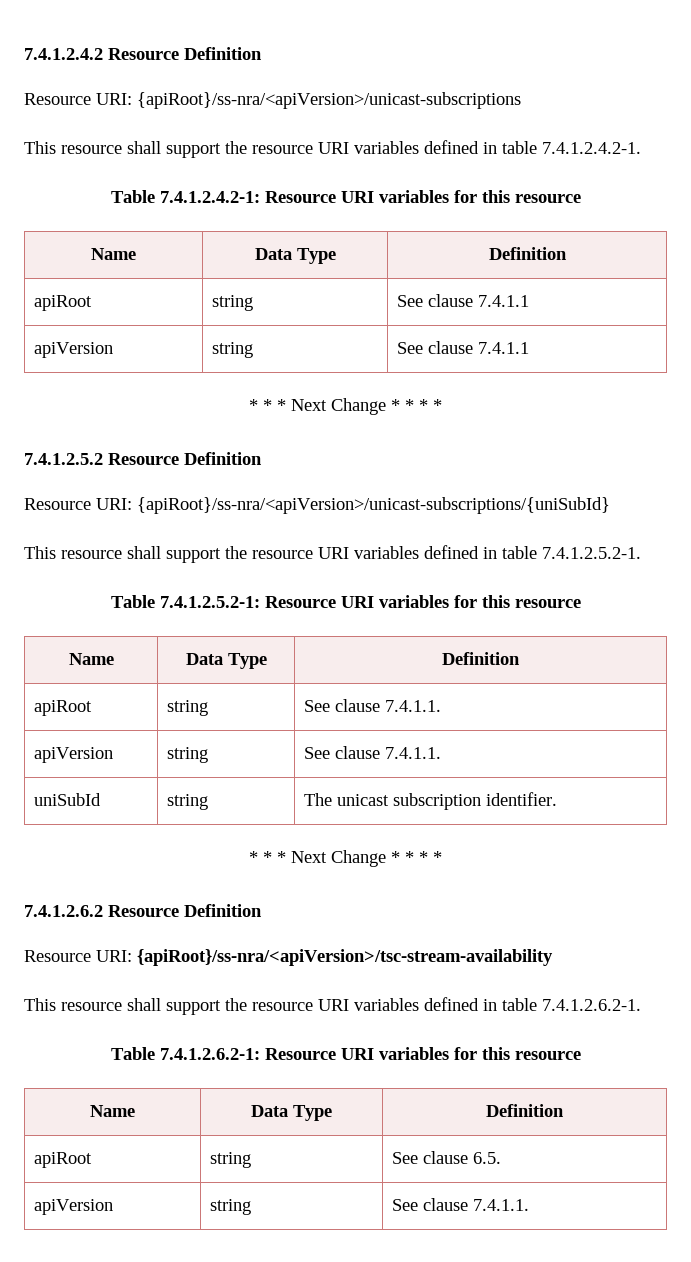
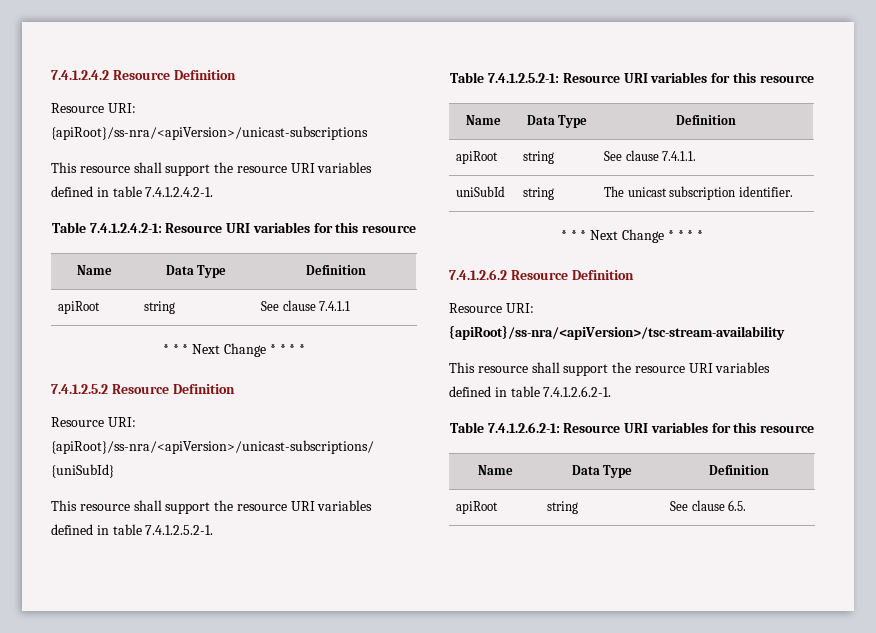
- apiVersion | string | See clause 7.4.1.1
  apiRoot | string | See clause 7.4.1.1.
- apiVersion | string | See clause 7.4.1.1.
  apiRoot | string | See clause 6.5.
- apiVersion | string | See clause 7.4.1.1.

